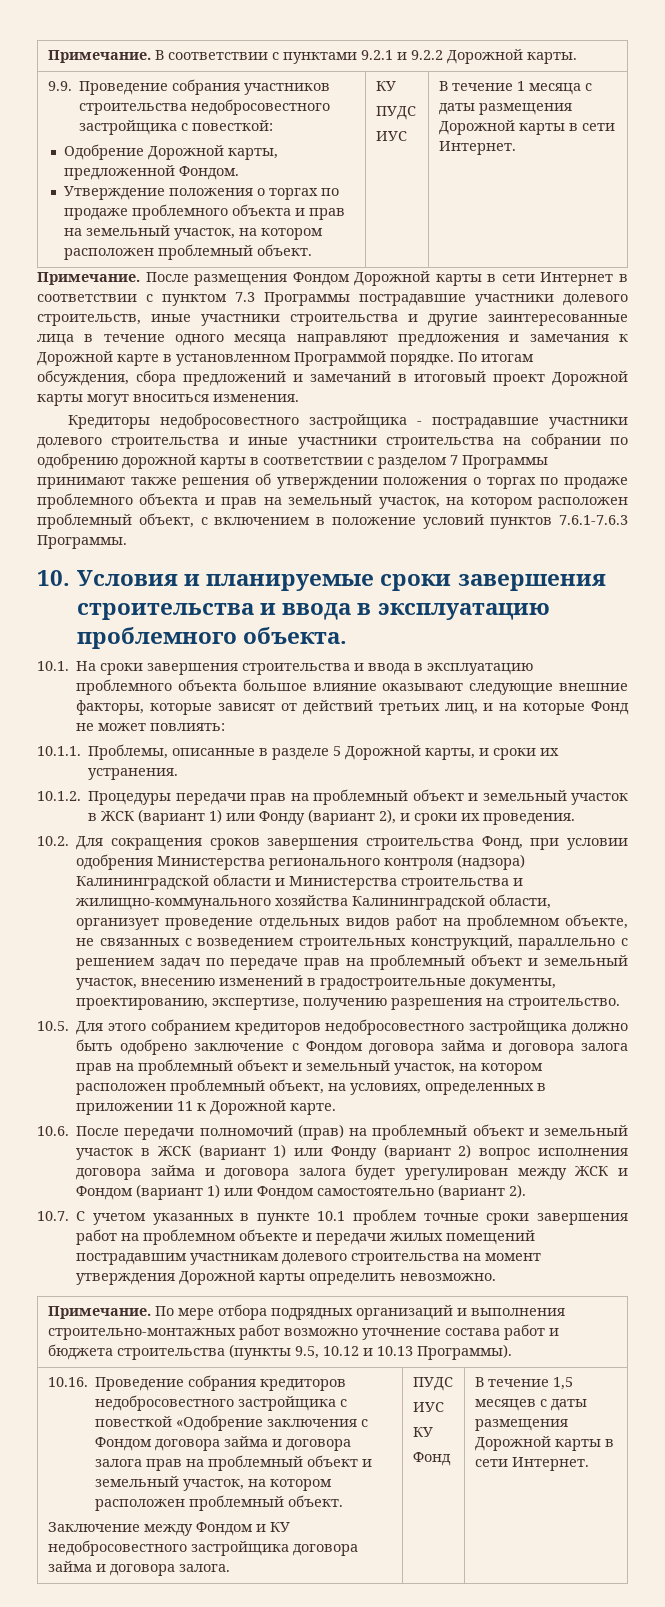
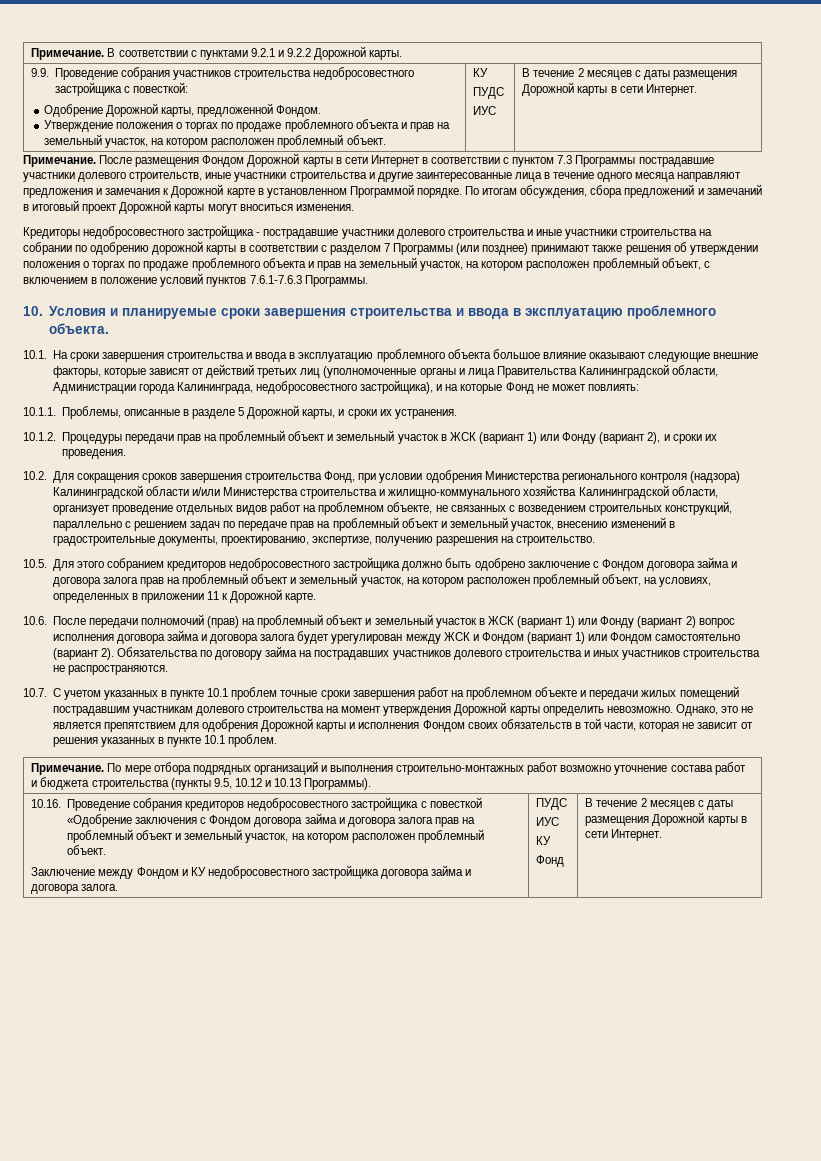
- ИУС | В течение 1 месяца с даты размещения Дорожной карты в сети Интернет.
+ ИУС | В течение 2 месяцев с даты размещения Дорожной карты в сети Интернет.
- Кредиторы недобросовестного застройщика - пострадавшие участники долевого строительства и иные участники строительства на собрании по одобрению дорожной карты в соответствии с разделом 7 Программы принимают также решения об утверждении положения о торгах по продаже проблемного объекта и прав на земельный участок, на котором расположен проблемный объект, с включением в положение условий пунктов 7.6.1-7.6.3 Программы.
+ Кредиторы недобросовестного застройщика - пострадавшие участники долевого строительства и иные участники строительства на собрании по одобрению дорожной карты в соответствии с разделом 7 Программы (или позднее) принимают также решения об утверждении положения о торгах по продаже проблемного объекта и прав на земельный участок, на котором расположен проблемный объект, с включением в положение условий пунктов 7.6.1-7.6.3 Программы.
- 10.1. На сроки завершения строительства и ввода в эксплуатацию проблемного объекта большое влияние оказывают следующие внешние факторы, которые зависят от действий третьих лиц, и на которые Фонд не может повлиять:
+ 10.1. На сроки завершения строительства и ввода в эксплуатацию проблемного объекта большое влияние оказывают следующие внешние факторы, которые зависят от действий третьих лиц (уполномоченные органы и лица Правительства Калининградской области, Администрации города Калининграда, недобросовестного застройщика), и на которые Фонд не может повлиять:
- 10.2. Для сокращения сроков завершения строительства Фонд, при условии одобрения Министерства регионального контроля (надзора) Калининградской области и Министерства строительства и жилищно-коммунального хозяйства Калининградской области, организует проведение отдельных видов работ на проблемном объекте, не связанных с возведением строительных конструкций, параллельно с решением задач по передаче прав на проблемный объект и земельный участок, внесению изменений в градостроительные документы, проектированию, экспертизе, получению разрешения на строительство.
+ 10.2. Для сокращения сроков завершения строительства Фонд, при условии одобрения Министерства регионального контроля (надзора) Калининградской области и/или Министерства строительства и жилищно-коммунального хозяйства Калининградской области, организует проведение отдельных видов работ на проблемном объекте, не связанных с возведением строительных конструкций, параллельно с решением задач по передаче прав на проблемный объект и земельный участок, внесению изменений в градостроительные документы, проектированию, экспертизе, получению разрешения на строительство.
+ Обязательства по договору займа на пострадавших участников долевого строительства и иных участников строительства не распространяются.
+ Однако, это не является препятствием для одобрения Дорожной карты и исполнения Фондом своих обязательств в той части, которая не зависит от решения указанных в пункте 10.1 проблем.
- Фонд | В течение 1,5 месяцев с даты размещения Дорожной карты в сети Интернет.
+ Фонд | В течение 2 месяцев с даты размещения Дорожной карты в сети Интернет.

